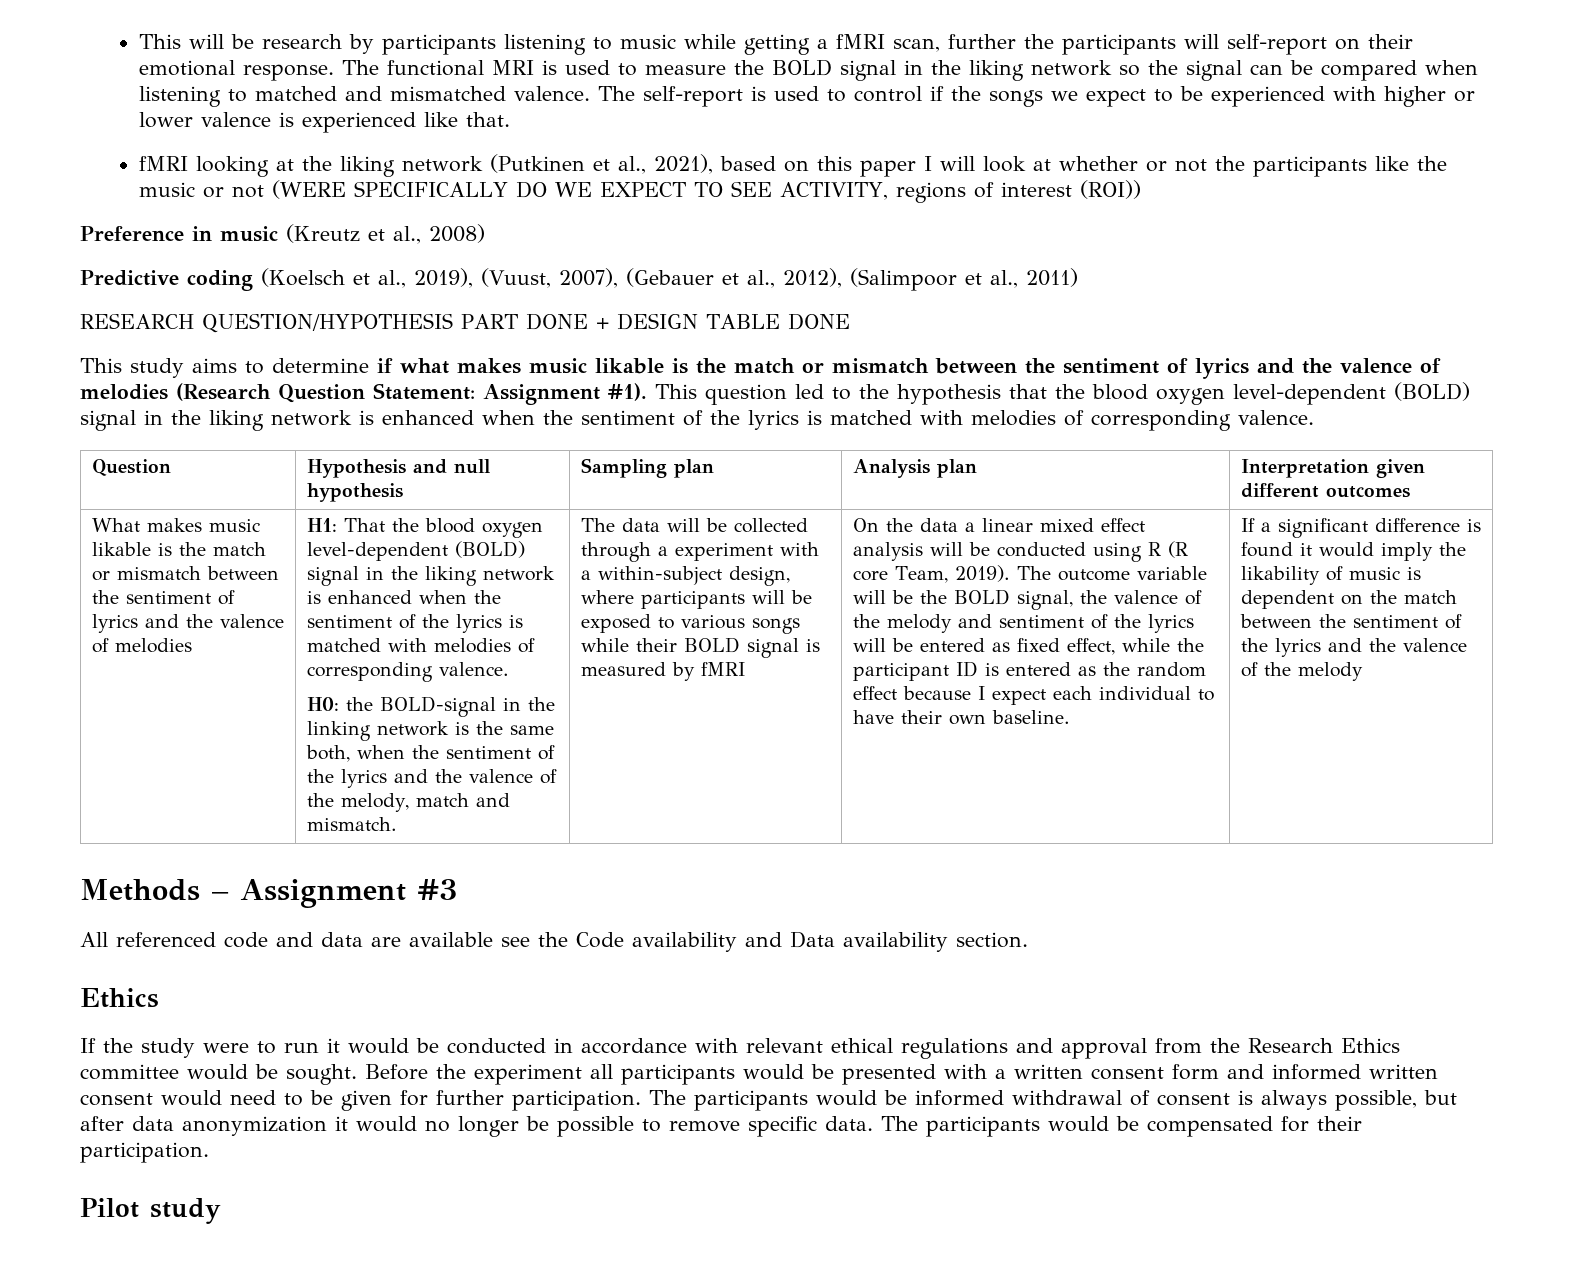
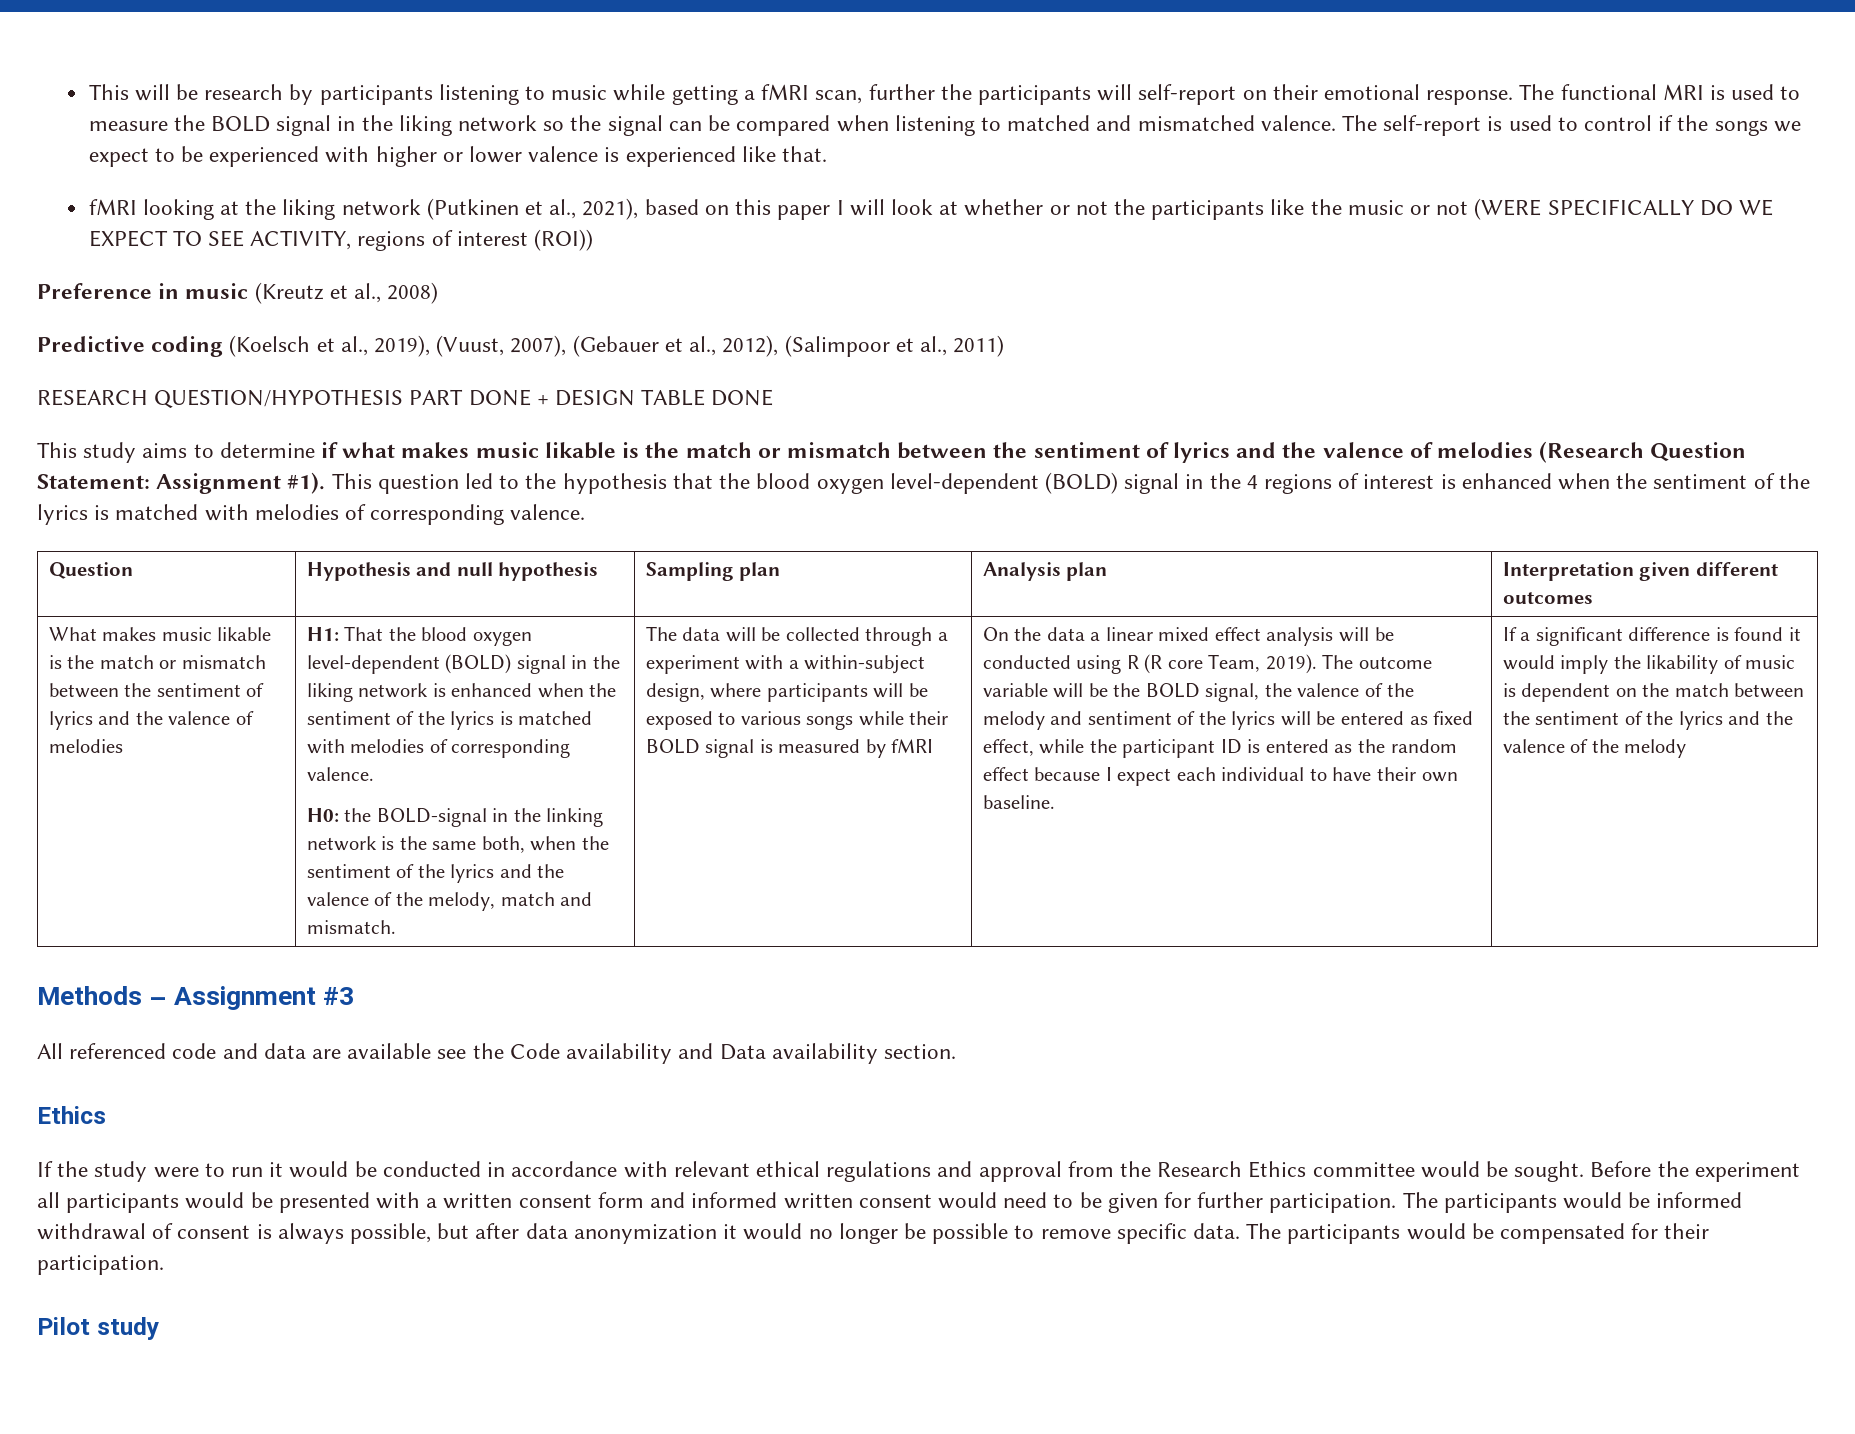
- This question led to the hypothesis that the blood oxygen level-dependent (BOLD) signal in the liking network is enhanced when the sentiment of the lyrics is matched with melodies of corresponding valence.
+ This question led to the hypothesis that the blood oxygen level-dependent (BOLD) signal in the 4 regions of interest is enhanced when the sentiment of the lyrics is matched with melodies of corresponding valence.

